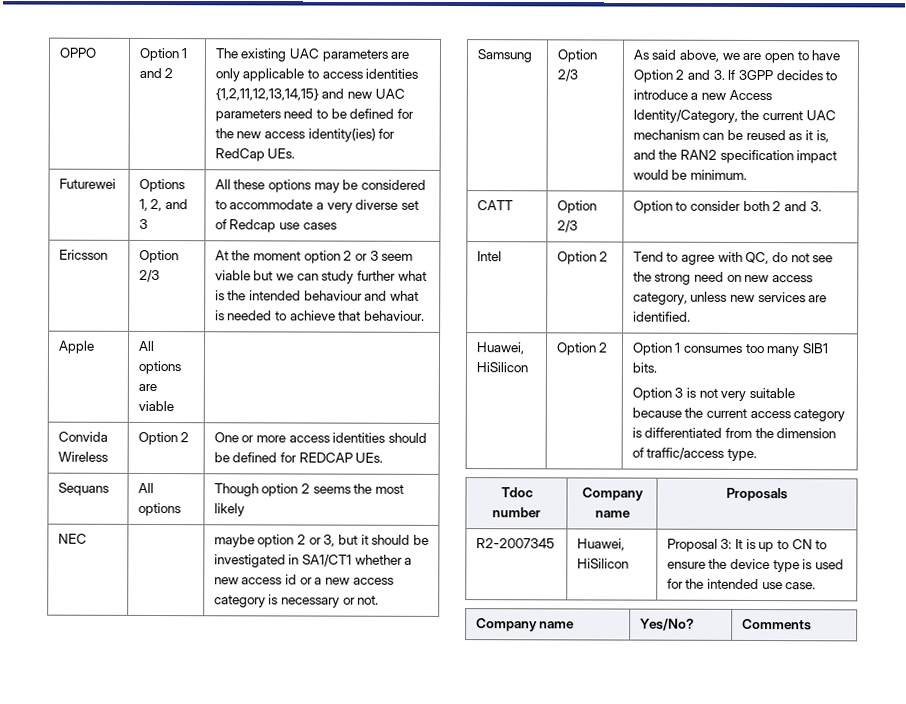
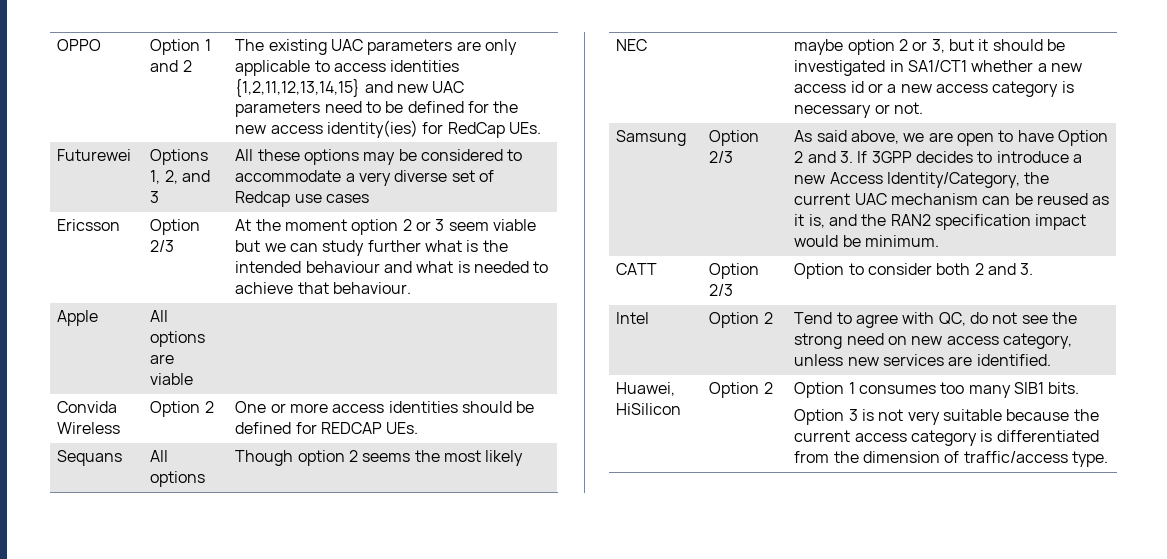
- Tdoc number | Company name | Proposals
- R2-2007345 | Huawei, HiSilicon | Proposal 3: It is up to CN to ensure the device type is used for the intended use case.
- Company name | Yes/No? | Comments

